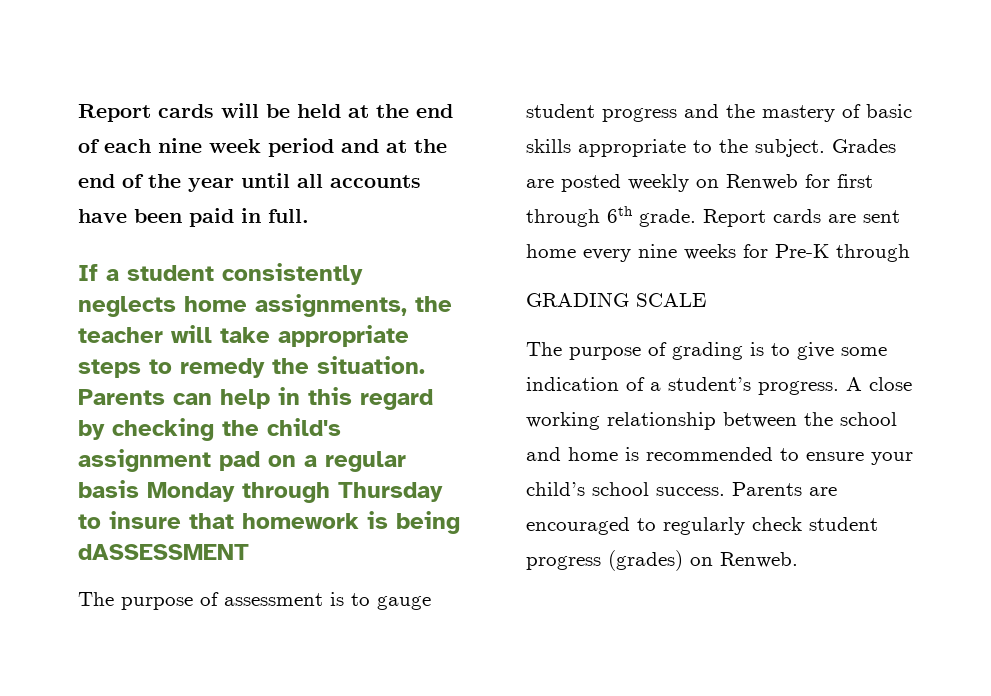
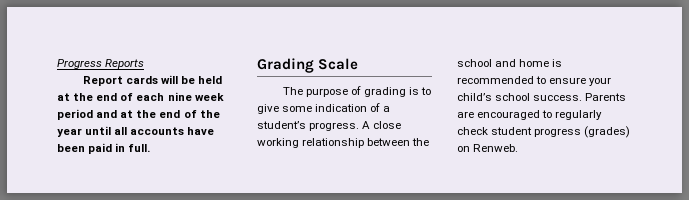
+ Progress Reports
- If a student consistently neglects home assignments, the teacher will take appropriate steps to remedy the situation. Parents can help in this regard by checking the child's assignment pad on a regular basis Monday through Thursday to insure that homework is being dASSESSMENT
- The purpose of assessment is to gauge student progress and the mastery of basic skills appropriate to the subject. Grades are posted weekly on Renweb for first through 6th grade. Report cards are sent home every nine weeks for Pre-K through
- GRADING SCALE
+ Grading Scale

